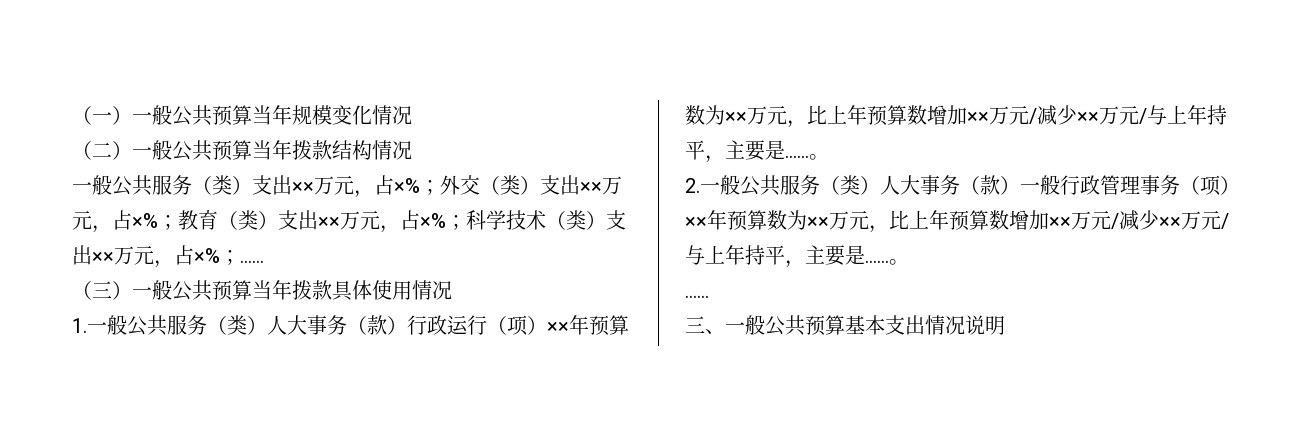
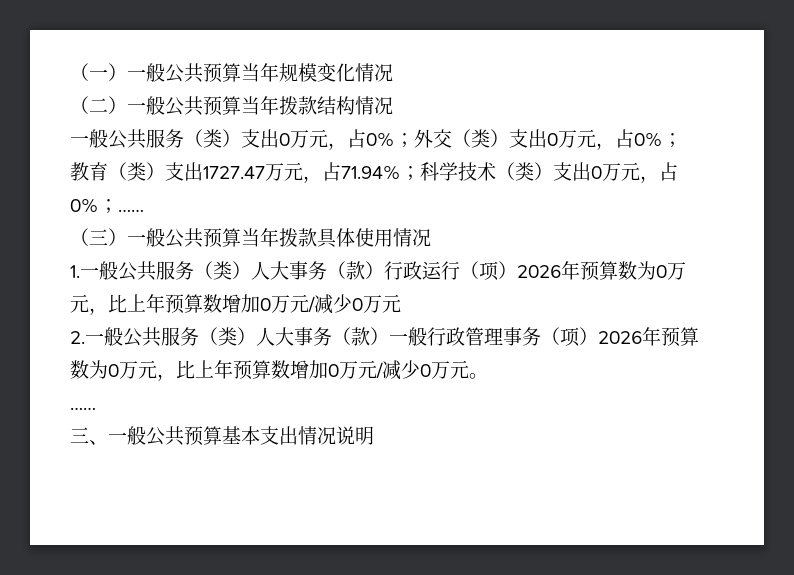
- 一般公共服务（类）支出××万元，占×%；外交（类）支出××万元，占×%；教育（类）支出××万元，占×%；科学技术（类）支出××万元，占×%；……
+ 一般公共服务（类）支出0万元，占0%；外交（类）支出0万元，占0%；教育（类）支出1727.47万元，占71.94%；科学技术（类）支出0万元，占0%；……
- 1.一般公共服务（类）人大事务（款）行政运行（项）××年预算数为××万元，比上年预算数增加××万元/减少××万元/与上年持平，主要是……。
+ 1.一般公共服务（类）人大事务（款）行政运行（项）2026年预算数为0万元，比上年预算数增加0万元/减少0万元
- 2.一般公共服务（类）人大事务（款）一般行政管理事务（项）××年预算数为××万元，比上年预算数增加××万元/减少××万元/与上年持平，主要是……。
+ 2.一般公共服务（类）人大事务（款）一般行政管理事务（项）2026年预算数为0万元，比上年预算数增加0万元/减少0万元。

